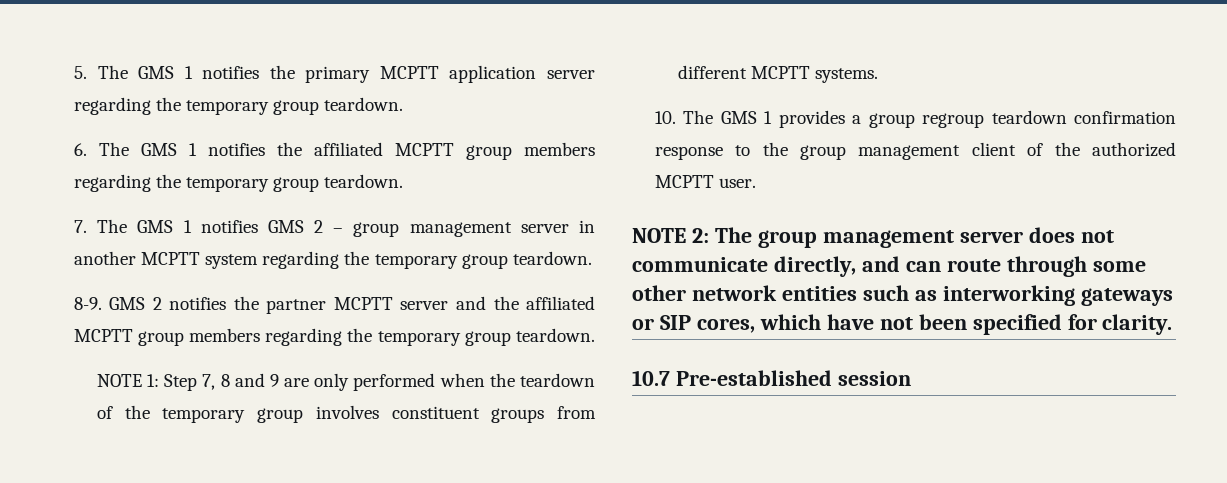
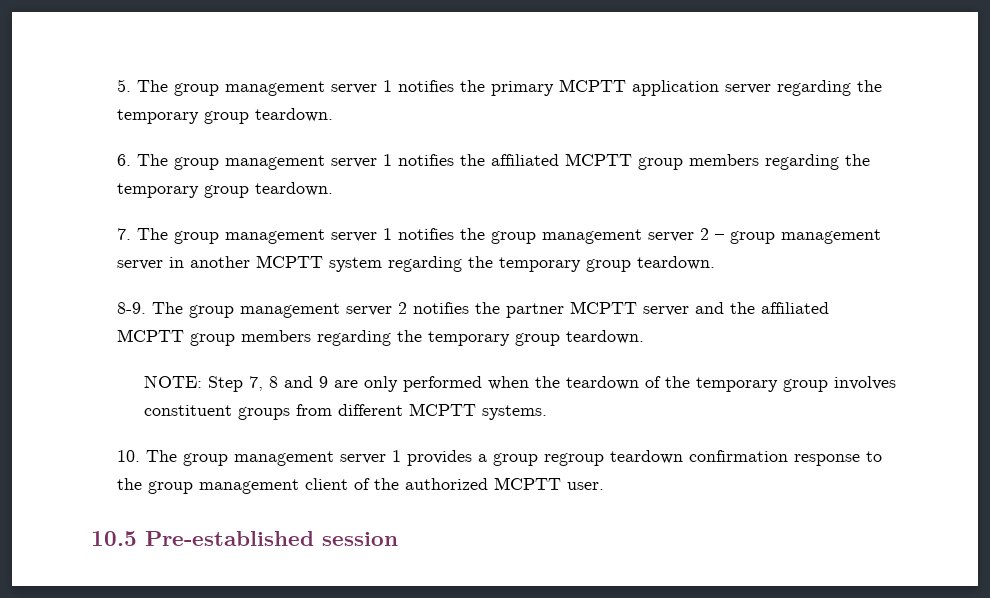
- 5. The GMS 1 notifies the primary MCPTT application server regarding the temporary group teardown.
+ 5. The group management server 1 notifies the primary MCPTT application server regarding the temporary group teardown.
- 6. The GMS 1 notifies the affiliated MCPTT group members regarding the temporary group teardown.
+ 6. The group management server 1 notifies the affiliated MCPTT group members regarding the temporary group teardown.
- 7. The GMS 1 notifies GMS 2 – group management server in another MCPTT system regarding the temporary group teardown.
+ 7. The group management server 1 notifies the group management server 2 – group management server in another MCPTT system regarding the temporary group teardown.
- GMS 2 notifies the partner MCPTT server and the affiliated MCPTT group members regarding the temporary group teardown.
+ The group management server 2 notifies the partner MCPTT server and the affiliated MCPTT group members regarding the temporary group teardown.
- NOTE 1: Step 7, 8 and 9 are only performed when the teardown of the temporary group involves constituent groups from different MCPTT systems.
+ NOTE: Step 7, 8 and 9 are only performed when the teardown of the temporary group involves constituent groups from different MCPTT systems.
- 10. The GMS 1 provides a group regroup teardown confirmation response to the group management client of the authorized MCPTT user.
+ 10. The group management server 1 provides a group regroup teardown confirmation response to the group management client of the authorized MCPTT user.
- NOTE 2: The group management server does not communicate directly, and can route through some other network entities such as interworking gateways or SIP cores, which have not been specified for clarity.
- 10.7 Pre-established session
+ 10.5 Pre-established session

